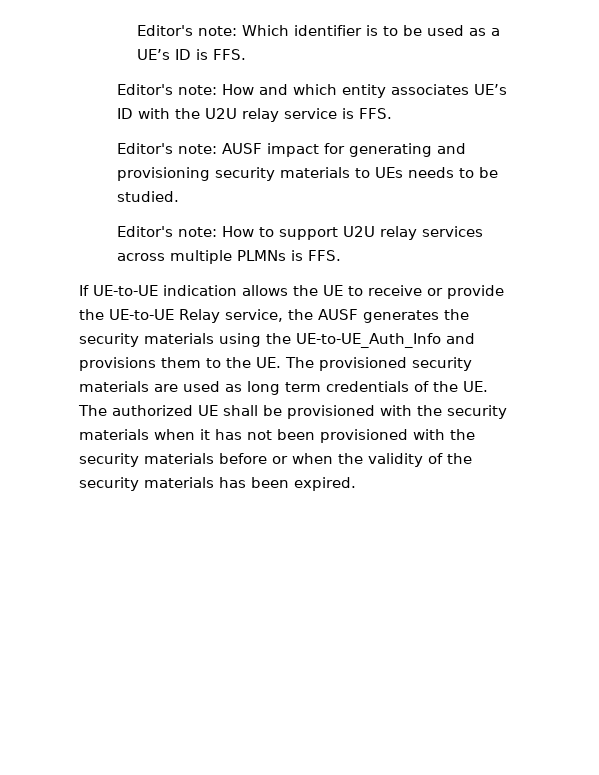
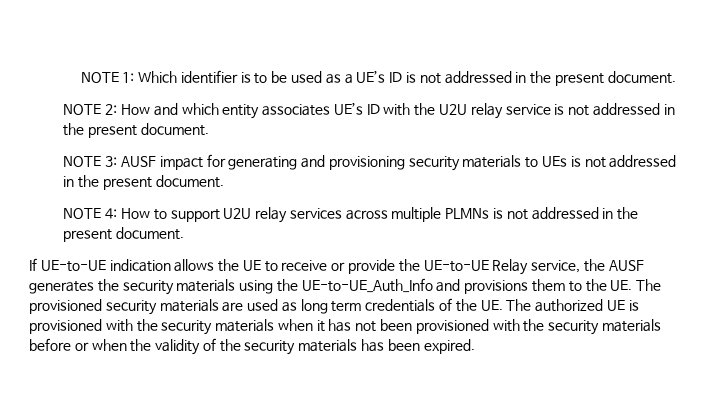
- Editor's note: Which identifier is to be used as a UE’s ID is FFS.
- Editor's note: How and which entity associates UE’s ID with the U2U relay service is FFS.
- Editor's note: AUSF impact for generating and provisioning security materials to UEs needs to be studied.
- Editor's note: How to support U2U relay services across multiple PLMNs is FFS.
+ NOTE 1: Which identifier is to be used as a UE’s ID is not addressed in the present document.
+ NOTE 2: How and which entity associates UE’s ID with the U2U relay service is not addressed in the present document.
+ NOTE 3: AUSF impact for generating and provisioning security materials to UEs is not addressed in the present document.
+ NOTE 4: How to support U2U relay services across multiple PLMNs is not addressed in the present document.
- If UE-to-UE indication allows the UE to receive or provide the UE-to-UE Relay service, the AUSF generates the security materials using the UE-to-UE_Auth_Info and provisions them to the UE. The provisioned security materials are used as long term credentials of the UE. The authorized UE shall be provisioned with the security materials when it has not been provisioned with the security materials before or when the validity of the security materials has been expired.
+ If UE-to-UE indication allows the UE to receive or provide the UE-to-UE Relay service, the AUSF generates the security materials using the UE-to-UE_Auth_Info and provisions them to the UE. The provisioned security materials are used as long term credentials of the UE. The authorized UE is provisioned with the security materials when it has not been provisioned with the security materials before or when the validity of the security materials has been expired.

